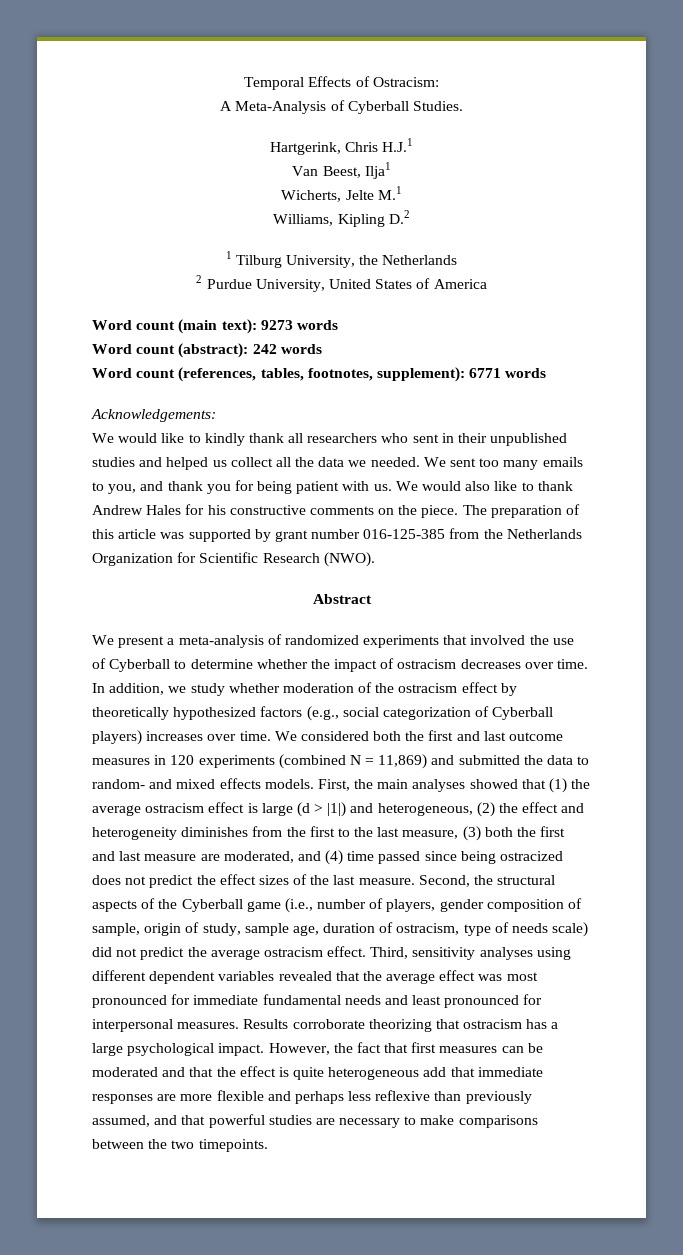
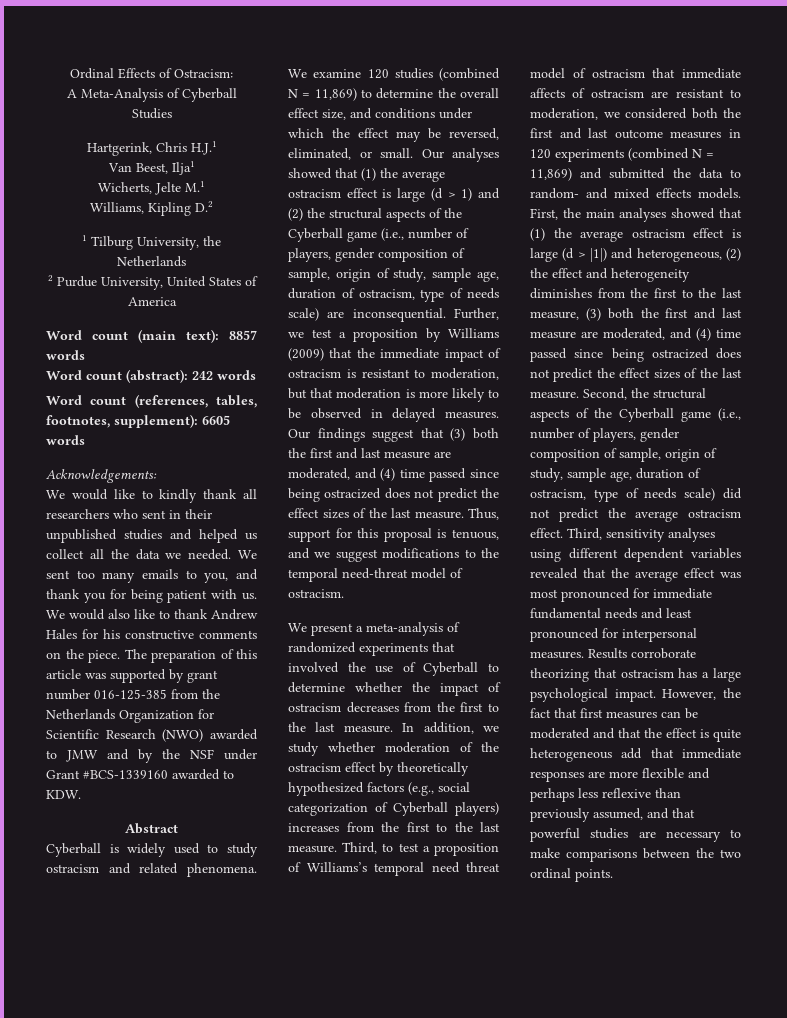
- Temporal Effects of Ostracism:
+ Ordinal Effects of Ostracism:
- A Meta-Analysis of Cyberball Studies.
+ A Meta-Analysis of Cyberball Studies
- Word count (main text): 9273 words
+ Word count (main text): 8857 words
- Word count (references, tables, footnotes, supplement): 6771 words
+ Word count (references, tables, footnotes, supplement): 6605 words
- The preparation of this article was supported by grant number 016-125-385 from the Netherlands Organization for Scientific Research (NWO).
+ The preparation of this article was supported by grant number 016-125-385 from the Netherlands Organization for Scientific Research (NWO) awarded to JMW and by the NSF under Grant #BCS-1339160 awarded to KDW.
  Abstract
+ Cyberball is widely used to study ostracism and related phenomena. We examine 120 studies (combined N = 11,869) to determine the overall effect size, and conditions under which the effect may be reversed, eliminated, or small. Our analyses showed that (1) the average ostracism effect is large (d > 1) and (2) the structural aspects of the Cyberball game (i.e., number of players, gender composition of sample, origin of study, sample age, duration of ostracism, type of needs scale) are inconsequential. Further, we test a proposition by Williams (2009) that the immediate impact of ostracism is resistant to moderation, but that moderation is more likely to be observed in delayed measures. Our findings suggest that (3) both the first and last measure are moderated, and (4) time passed since being ostracized does not predict the effect sizes of the last measure. Thus, support for this proposal is tenuous, and we suggest modifications to the temporal need-threat model of ostracism.
- We present a meta-analysis of randomized experiments that involved the use of Cyberball to determine whether the impact of ostracism decreases over time.
+ We present a meta-analysis of randomized experiments that involved the use of Cyberball to determine whether the impact of ostracism decreases from the first to the last measure.
- In addition, we study whether moderation of the ostracism effect by theoretically hypothesized factors (e.g., social categorization of Cyberball players) increases over time. We considered both the first and last outcome measures in 120 experiments (combined N = 11,869) and submitted the data to random- and mixed effects models.
+ In addition, we study whether moderation of the ostracism effect by theoretically hypothesized factors (e.g., social categorization of Cyberball players) increases from the first to the last measure. Third, to test a proposition of Williams’s temporal need threat model of ostracism that immediate affects of ostracism are resistant to moderation, we considered both the first and last outcome measures in 120 experiments (combined N = 11,869) and submitted the data to random- and mixed effects models.
- However, the fact that first measures can be moderated and that the effect is quite heterogeneous add that immediate responses are more flexible and perhaps less reflexive than previously assumed, and that powerful studies are necessary to make comparisons between the two timepoints.
+ However, the fact that first measures can be moderated and that the effect is quite heterogeneous add that immediate responses are more flexible and perhaps less reflexive than previously assumed, and that powerful studies are necessary to make comparisons between the two ordinal points.

